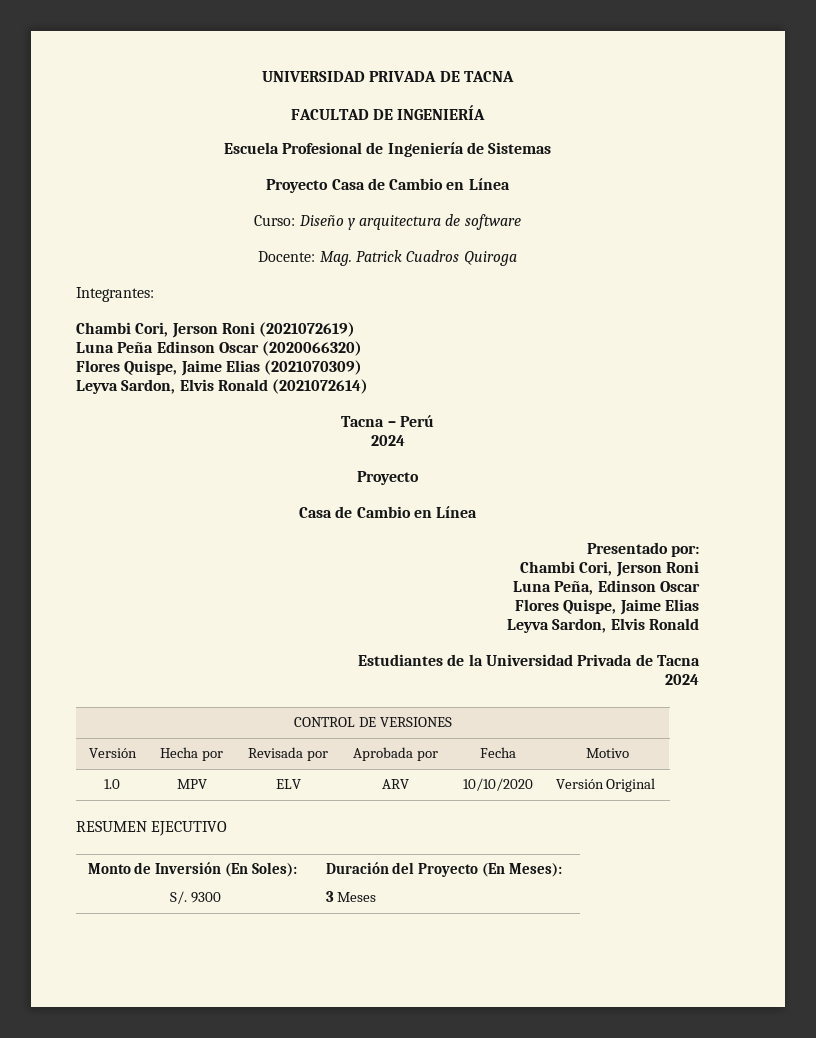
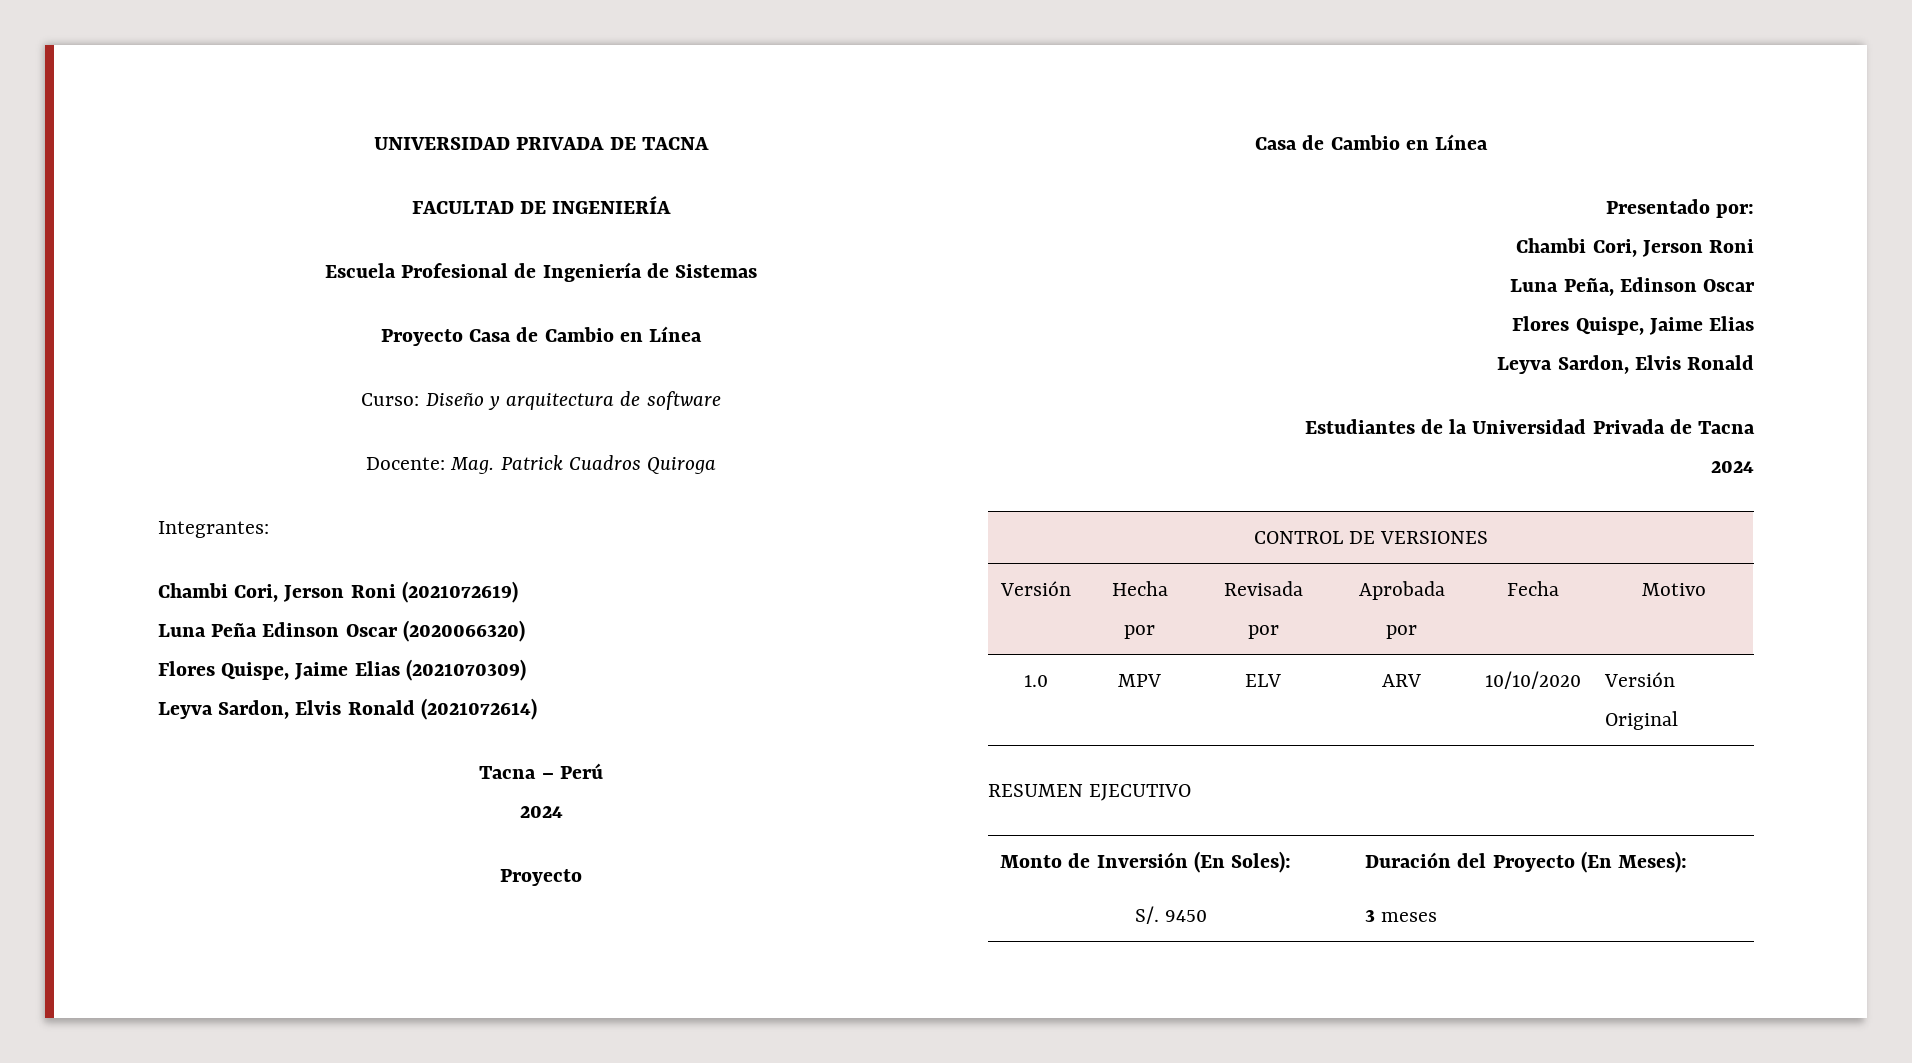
  Monto de Inversión (En Soles):
- S/. 9300 | Duración del Proyecto (En Meses):
- 3 Meses
+ S/. 9450 | Duración del Proyecto (En Meses):
+ 3 meses

